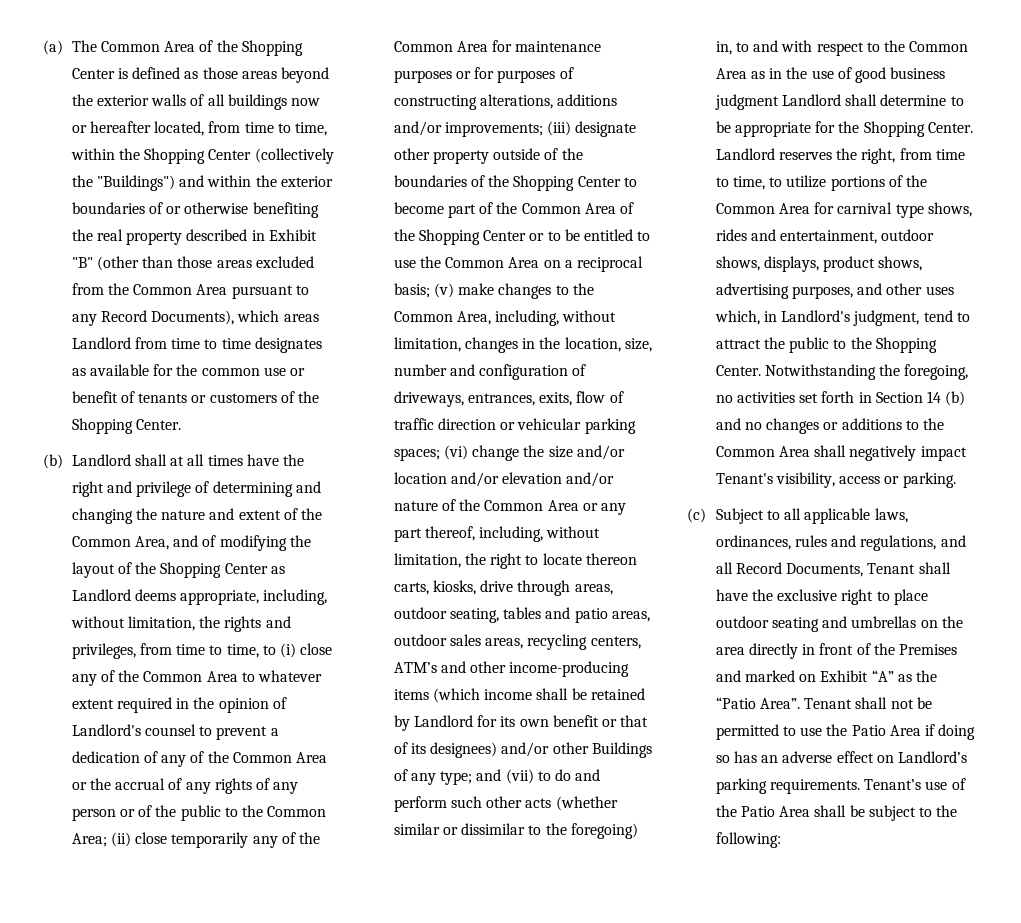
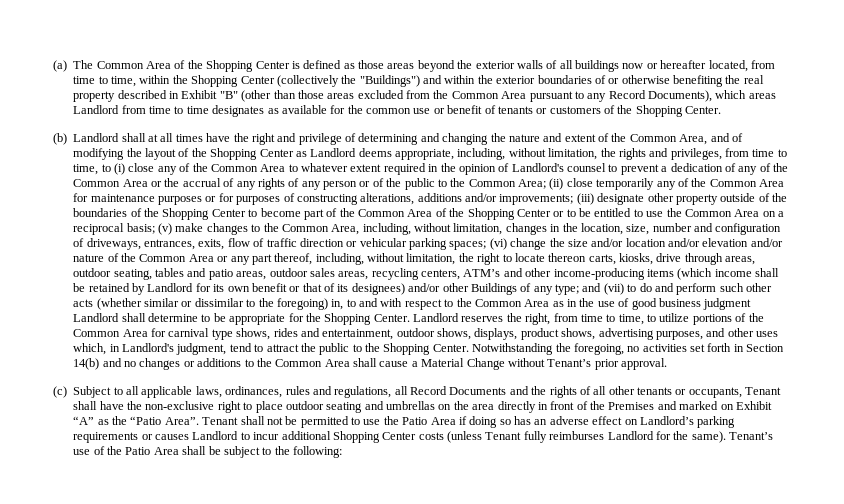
- Notwithstanding the foregoing, no activities set forth in Section 14 (b) and no changes or additions to the Common Area shall negatively impact Tenant's visibility, access or parking.
+ Notwithstanding the foregoing, no activities set forth in Section 14(b) and no changes or additions to the Common Area shall cause a Material Change without Tenant’s prior approval.
- (c) Subject to all applicable laws, ordinances, rules and regulations, and all Record Documents, Tenant shall have the exclusive right to place outdoor seating and umbrellas on the area directly in front of the Premises and marked on Exhibit “A” as the “Patio Area”.
+ (c) Subject to all applicable laws, ordinances, rules and regulations, all Record Documents and the rights of all other tenants or occupants, Tenant shall have the non-exclusive right to place outdoor seating and umbrellas on the area directly in front of the Premises and marked on Exhibit “A” as the “Patio Area”.
- Tenant shall not be permitted to use the Patio Area if doing so has an adverse effect on Landlord’s parking requirements.
+ Tenant shall not be permitted to use the Patio Area if doing so has an adverse effect on Landlord’s parking requirements or causes Landlord to incur additional Shopping Center costs (unless Tenant fully reimburses Landlord for the same).

